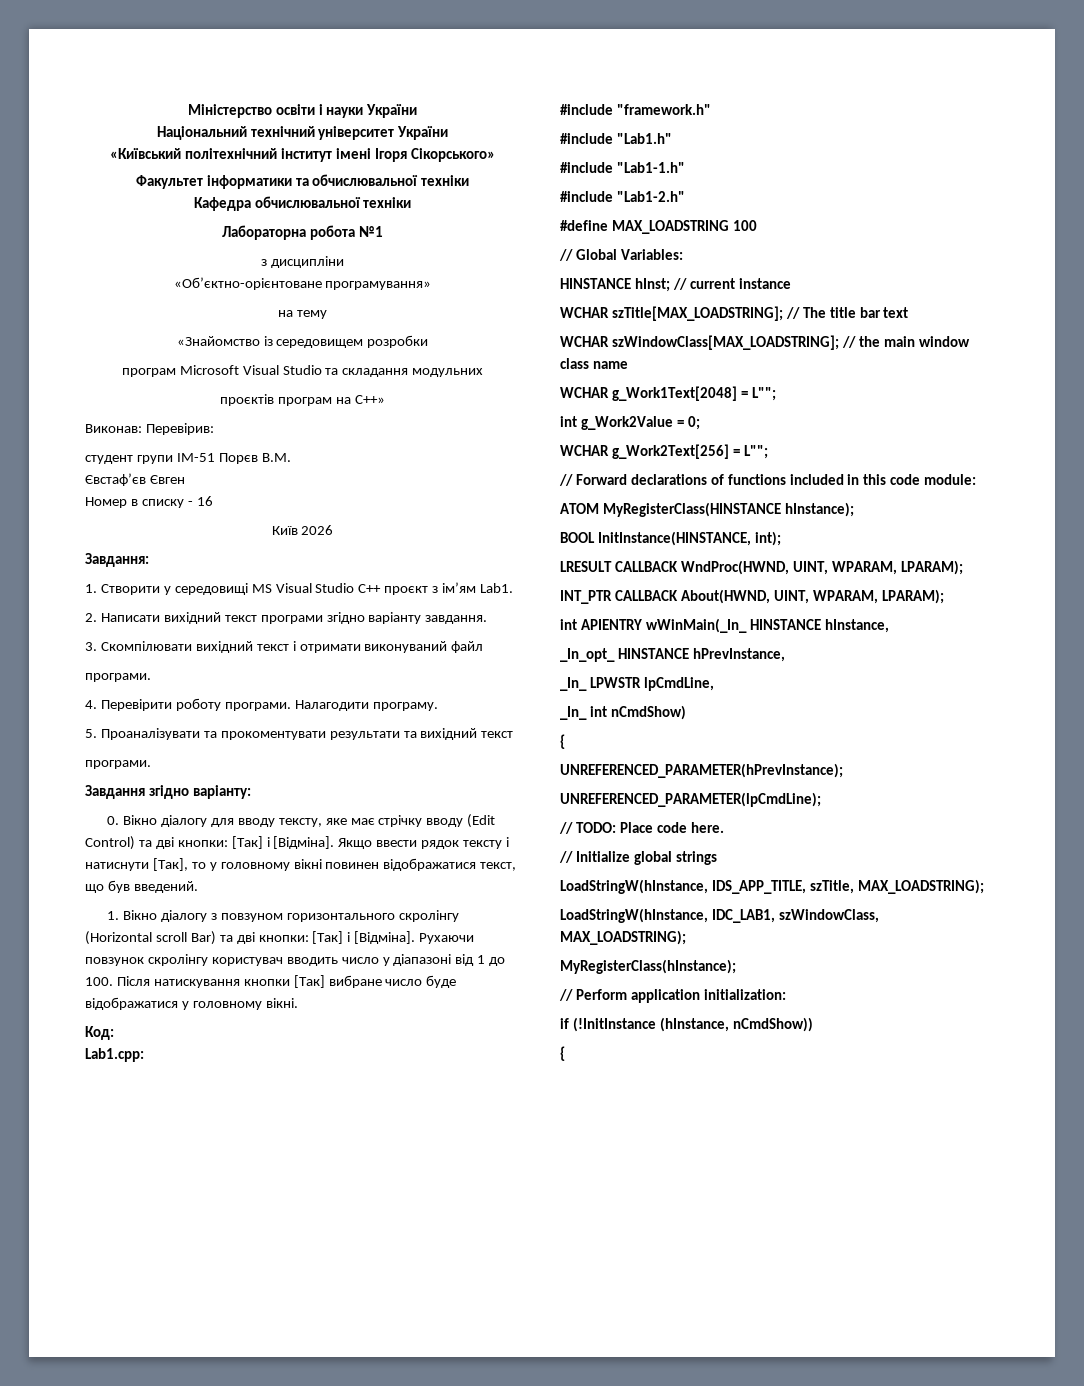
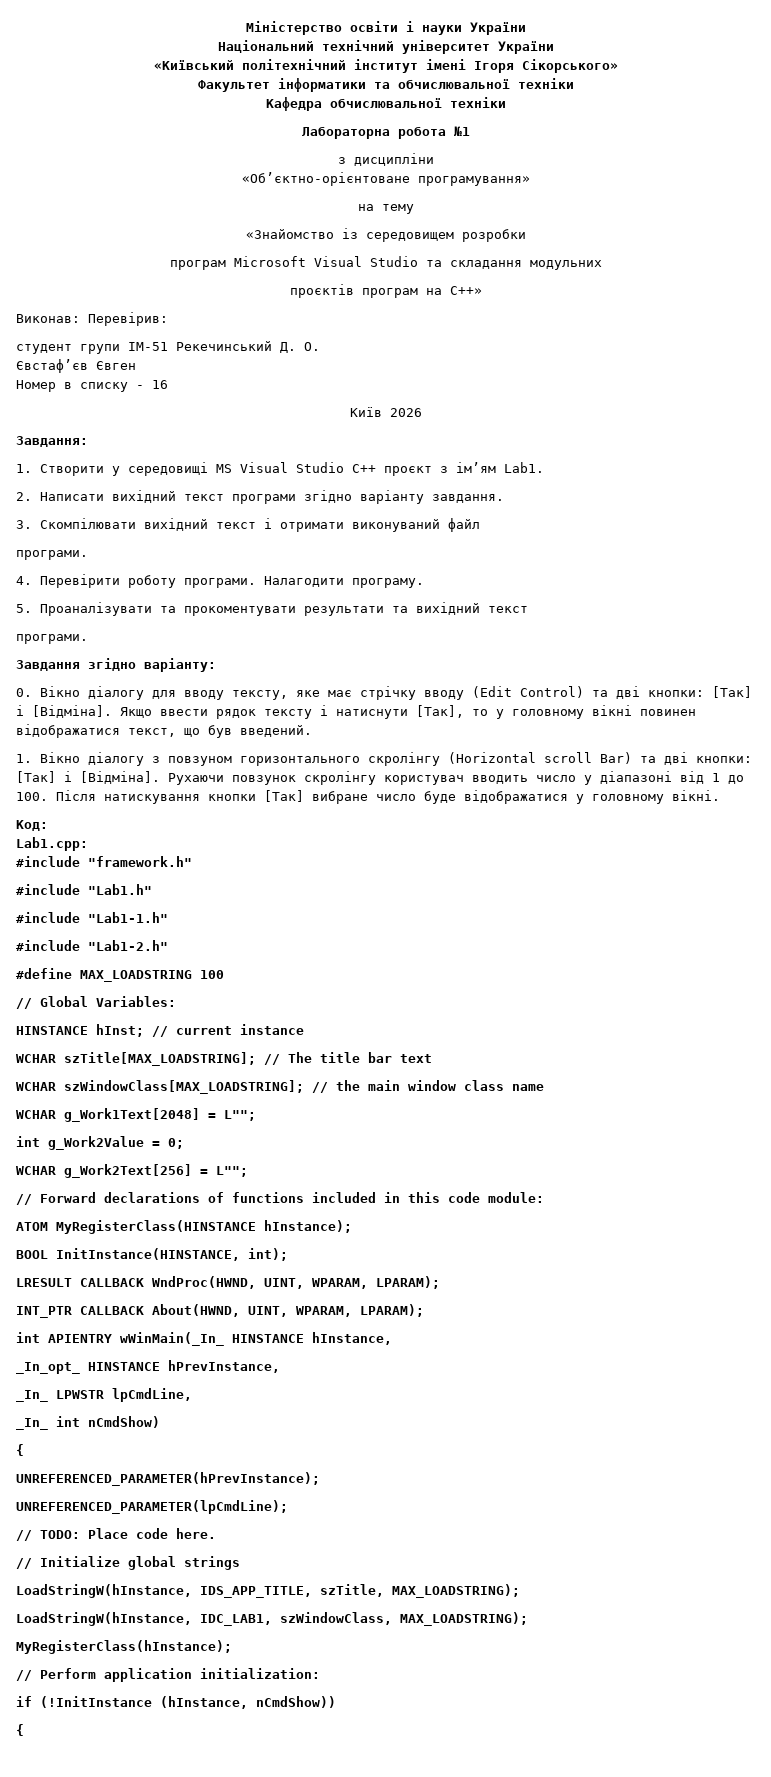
- студент групи ІМ-51 Порєв В.М.
+ студент групи ІМ-51 Рекечинський Д. О.

